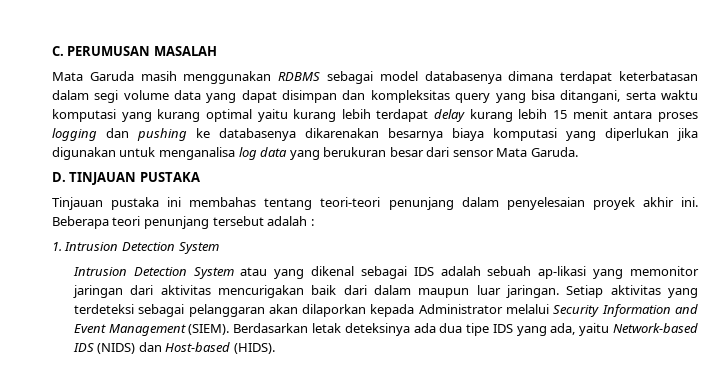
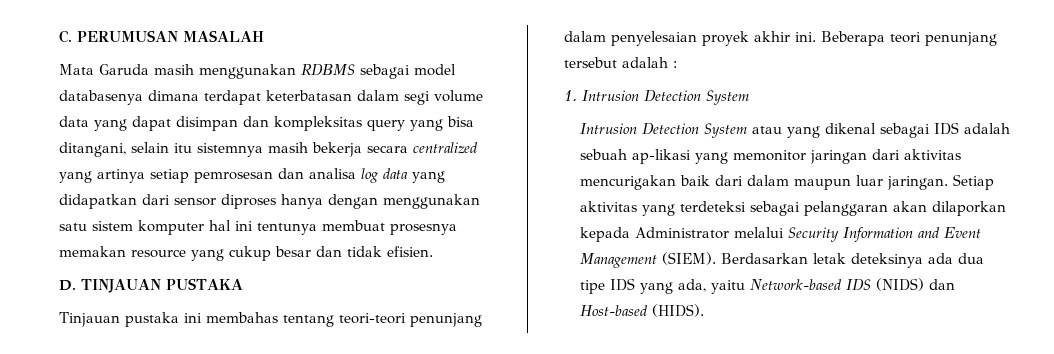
- Mata Garuda masih menggunakan RDBMS sebagai model databasenya dimana terdapat keterbatasan dalam segi volume data yang dapat disimpan dan kompleksitas query yang bisa ditangani, serta waktu komputasi yang kurang optimal yaitu kurang lebih terdapat delay kurang lebih 15 menit antara proses logging dan pushing ke databasenya dikarenakan besarnya biaya komputasi yang diperlukan jika digunakan untuk menganalisa log data yang berukuran besar dari sensor Mata Garuda.
+ Mata Garuda masih menggunakan RDBMS sebagai model databasenya dimana terdapat keterbatasan dalam segi volume data yang dapat disimpan dan kompleksitas query yang bisa ditangani, selain itu sistemnya masih bekerja secara centralized yang artinya setiap pemrosesan dan analisa log data yang didapatkan dari sensor diproses hanya dengan menggunakan satu sistem komputer hal ini tentunya membuat prosesnya memakan resource yang cukup besar dan tidak efisien.

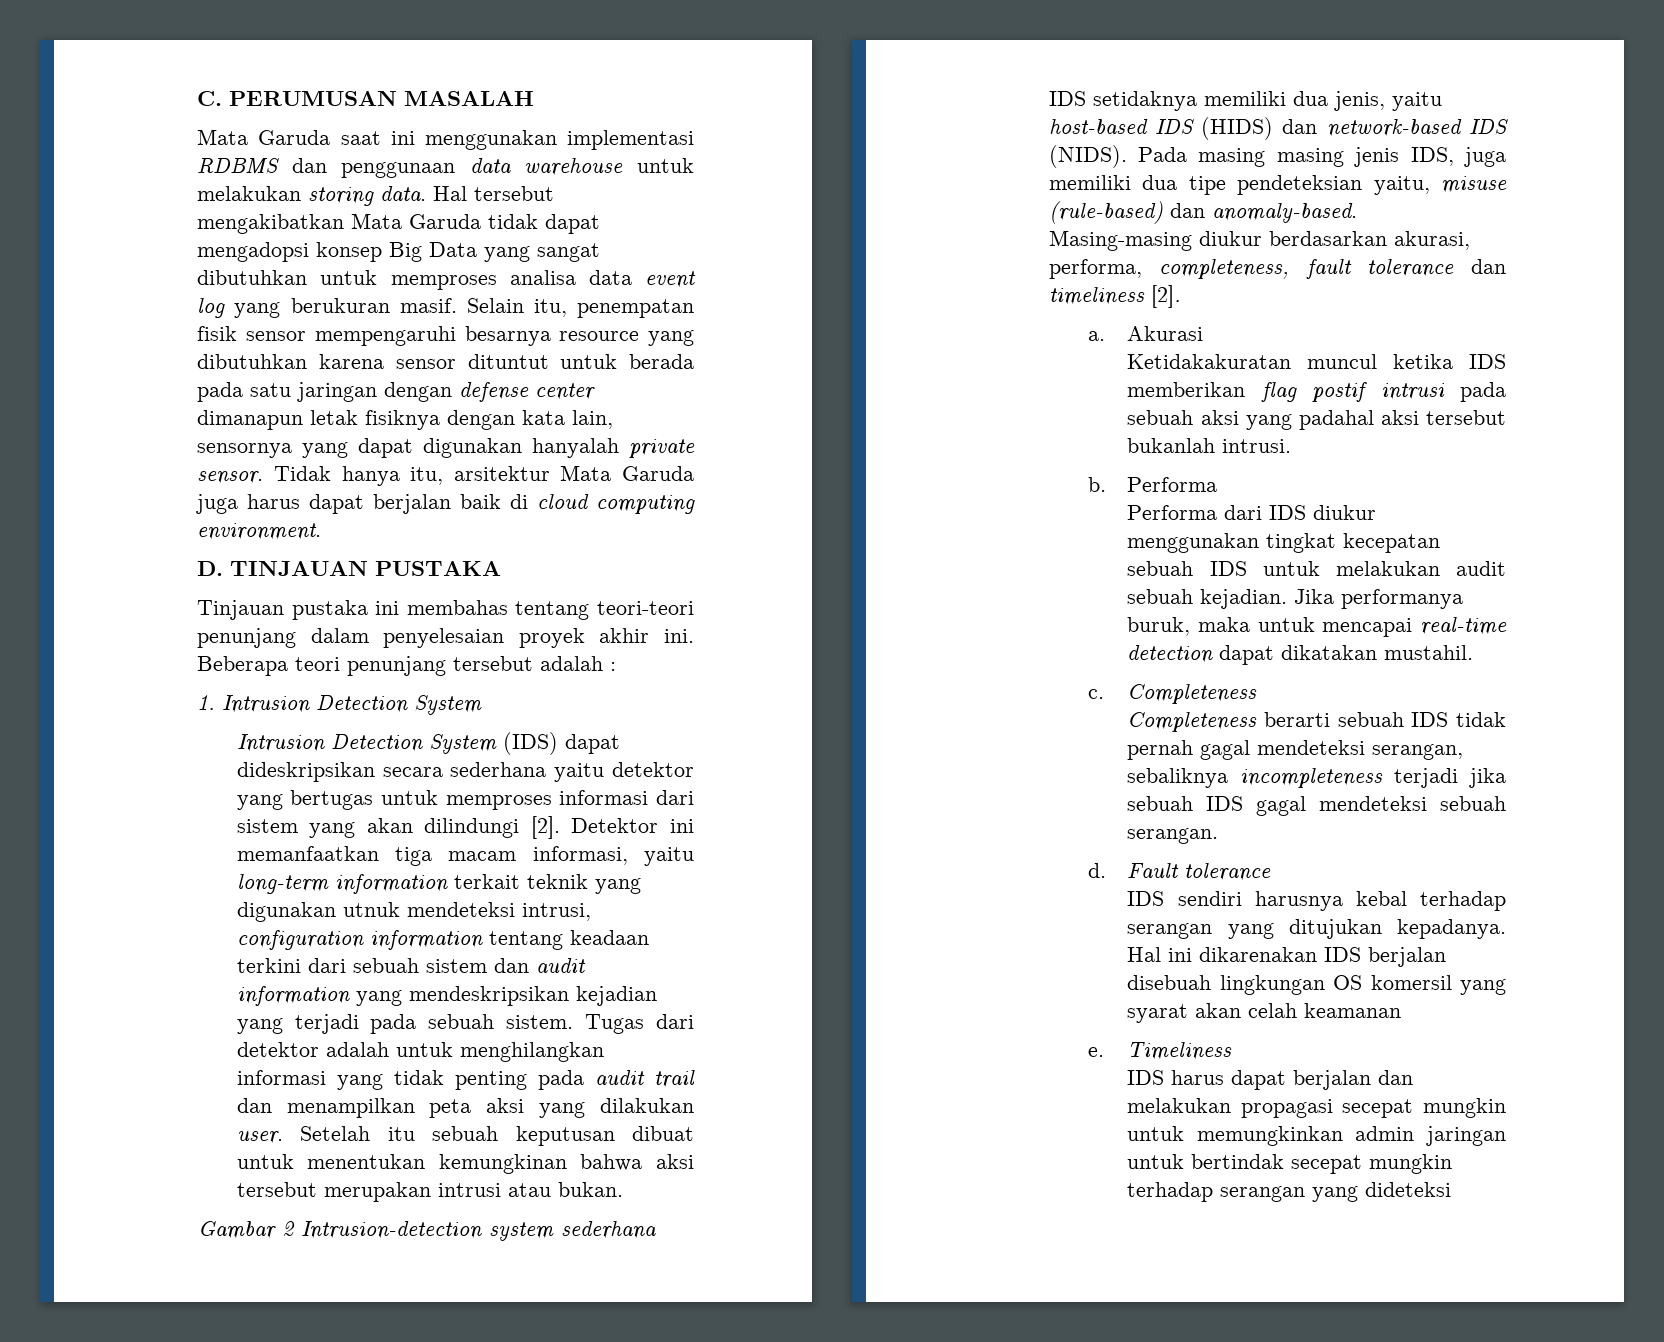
- Mata Garuda masih menggunakan RDBMS sebagai model databasenya dimana terdapat keterbatasan dalam segi volume data yang dapat disimpan dan kompleksitas query yang bisa ditangani, selain itu sistemnya masih bekerja secara centralized yang artinya setiap pemrosesan dan analisa log data yang didapatkan dari sensor diproses hanya dengan menggunakan satu sistem komputer hal ini tentunya membuat prosesnya memakan resource yang cukup besar dan tidak efisien.
+ Mata Garuda saat ini menggunakan implementasi RDBMS dan penggunaan data warehouse untuk melakukan storing data. Hal tersebut mengakibatkan Mata Garuda tidak dapat mengadopsi konsep Big Data yang sangat dibutuhkan untuk memproses analisa data event log yang berukuran masif. Selain itu, penempatan fisik sensor mempengaruhi besarnya resource yang dibutuhkan karena sensor dituntut untuk berada pada satu jaringan dengan defense center dimanapun letak fisiknya dengan kata lain, sensornya yang dapat digunakan hanyalah private sensor. Tidak hanya itu, arsitektur Mata Garuda juga harus dapat berjalan baik di cloud computing environment.
- Intrusion Detection System atau yang dikenal sebagai IDS adalah sebuah ap-likasi yang memonitor jaringan dari aktivitas mencurigakan baik dari dalam maupun luar jaringan. Setiap aktivitas yang terdeteksi sebagai pelanggaran akan dilaporkan kepada Administrator melalui Security Information and Event Management (SIEM). Berdasarkan letak deteksinya ada dua tipe IDS yang ada, yaitu Network-based IDS (NIDS) dan Host-based (HIDS).
+ Intrusion Detection System (IDS) dapat dideskripsikan secara sederhana yaitu detektor yang bertugas untuk memproses informasi dari sistem yang akan dilindungi [2]. Detektor ini memanfaatkan tiga macam informasi, yaitu long-term information terkait teknik yang digunakan utnuk mendeteksi intrusi, configuration information tentang keadaan terkini dari sebuah sistem dan audit information yang mendeskripsikan kejadian yang terjadi pada sebuah sistem. Tugas dari detektor adalah untuk menghilangkan informasi yang tidak penting pada audit trail dan menampilkan peta aksi yang dilakukan user. Setelah itu sebuah keputusan dibuat untuk menentukan kemungkinan bahwa aksi tersebut merupakan intrusi atau bukan.
+ Gambar 2 Intrusion-detection system sederhana
+ IDS setidaknya memiliki dua jenis, yaitu host-based IDS (HIDS) dan network-based IDS (NIDS). Pada masing masing jenis IDS, juga memiliki dua tipe pendeteksian yaitu, misuse (rule-based) dan anomaly-based. Masing-masing diukur berdasarkan akurasi, performa, completeness, fault tolerance dan timeliness [2].
+ a. Akurasi
+ Ketidakakuratan muncul ketika IDS memberikan flag postif intrusi pada sebuah aksi yang padahal aksi tersebut bukanlah intrusi.
+ b. Performa
+ Performa dari IDS diukur menggunakan tingkat kecepatan sebuah IDS untuk melakukan audit sebuah kejadian. Jika performanya buruk, maka untuk mencapai real-time detection dapat dikatakan mustahil.
+ c. Completeness
+ Completeness berarti sebuah IDS tidak pernah gagal mendeteksi serangan, sebaliknya incompleteness terjadi jika sebuah IDS gagal mendeteksi sebuah serangan.
+ d. Fault tolerance
+ IDS sendiri harusnya kebal terhadap serangan yang ditujukan kepadanya. Hal ini dikarenakan IDS berjalan disebuah lingkungan OS komersil yang syarat akan celah keamanan
+ e. Timeliness
+ IDS harus dapat berjalan dan melakukan propagasi secepat mungkin untuk memungkinkan admin jaringan untuk bertindak secepat mungkin terhadap serangan yang dideteksi

